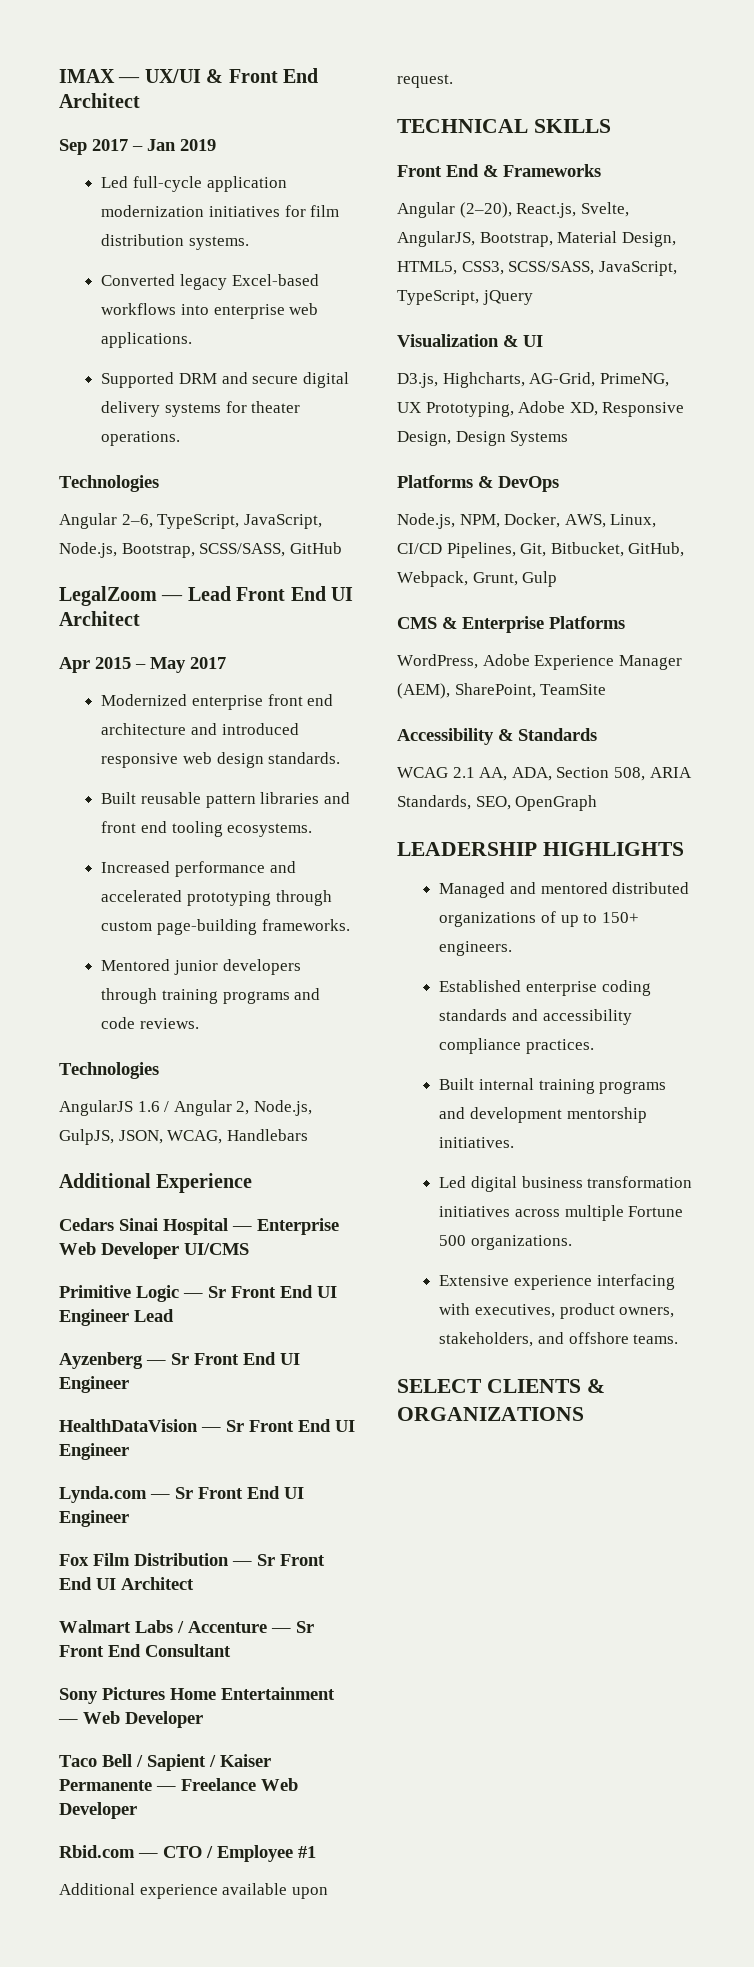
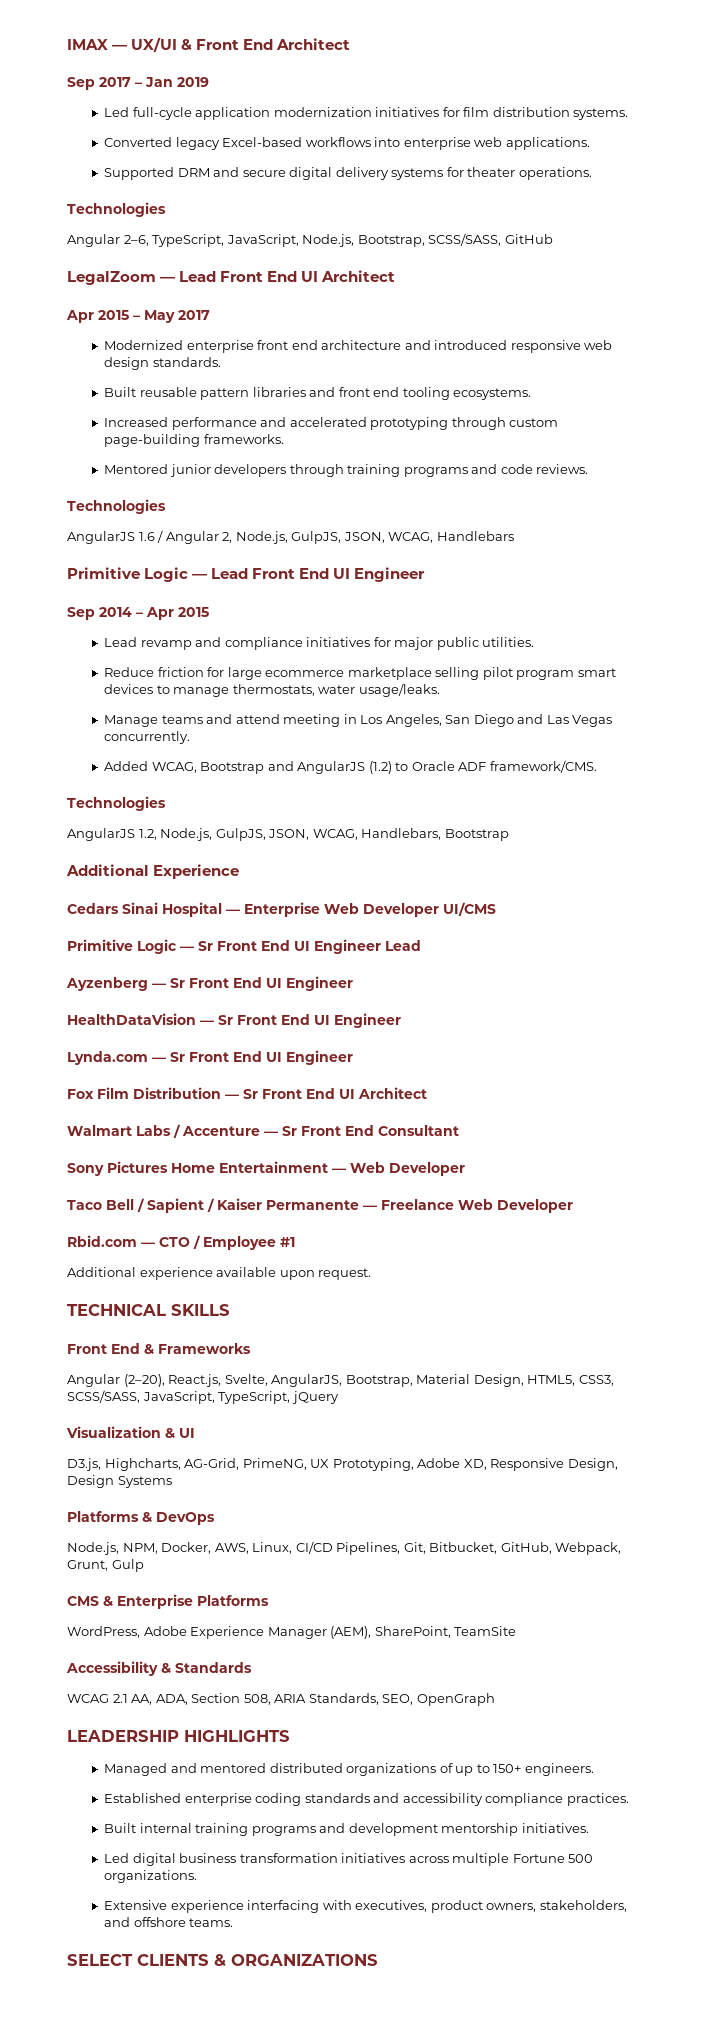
+ Primitive Logic — Lead Front End UI Engineer
+ Sep 2014 – Apr 2015
+ Lead revamp and compliance initiatives for major public utilities.
+ Reduce friction for large ecommerce marketplace selling pilot program smart devices to manage thermostats, water usage/leaks.
+ Manage teams and attend meeting in Los Angeles, San Diego and Las Vegas concurrently.
+ Added WCAG, Bootstrap and AngularJS (1.2) to Oracle ADF framework/CMS.
+ Technologies
+ AngularJS 1.2, Node.js, GulpJS, JSON, WCAG, Handlebars, Bootstrap

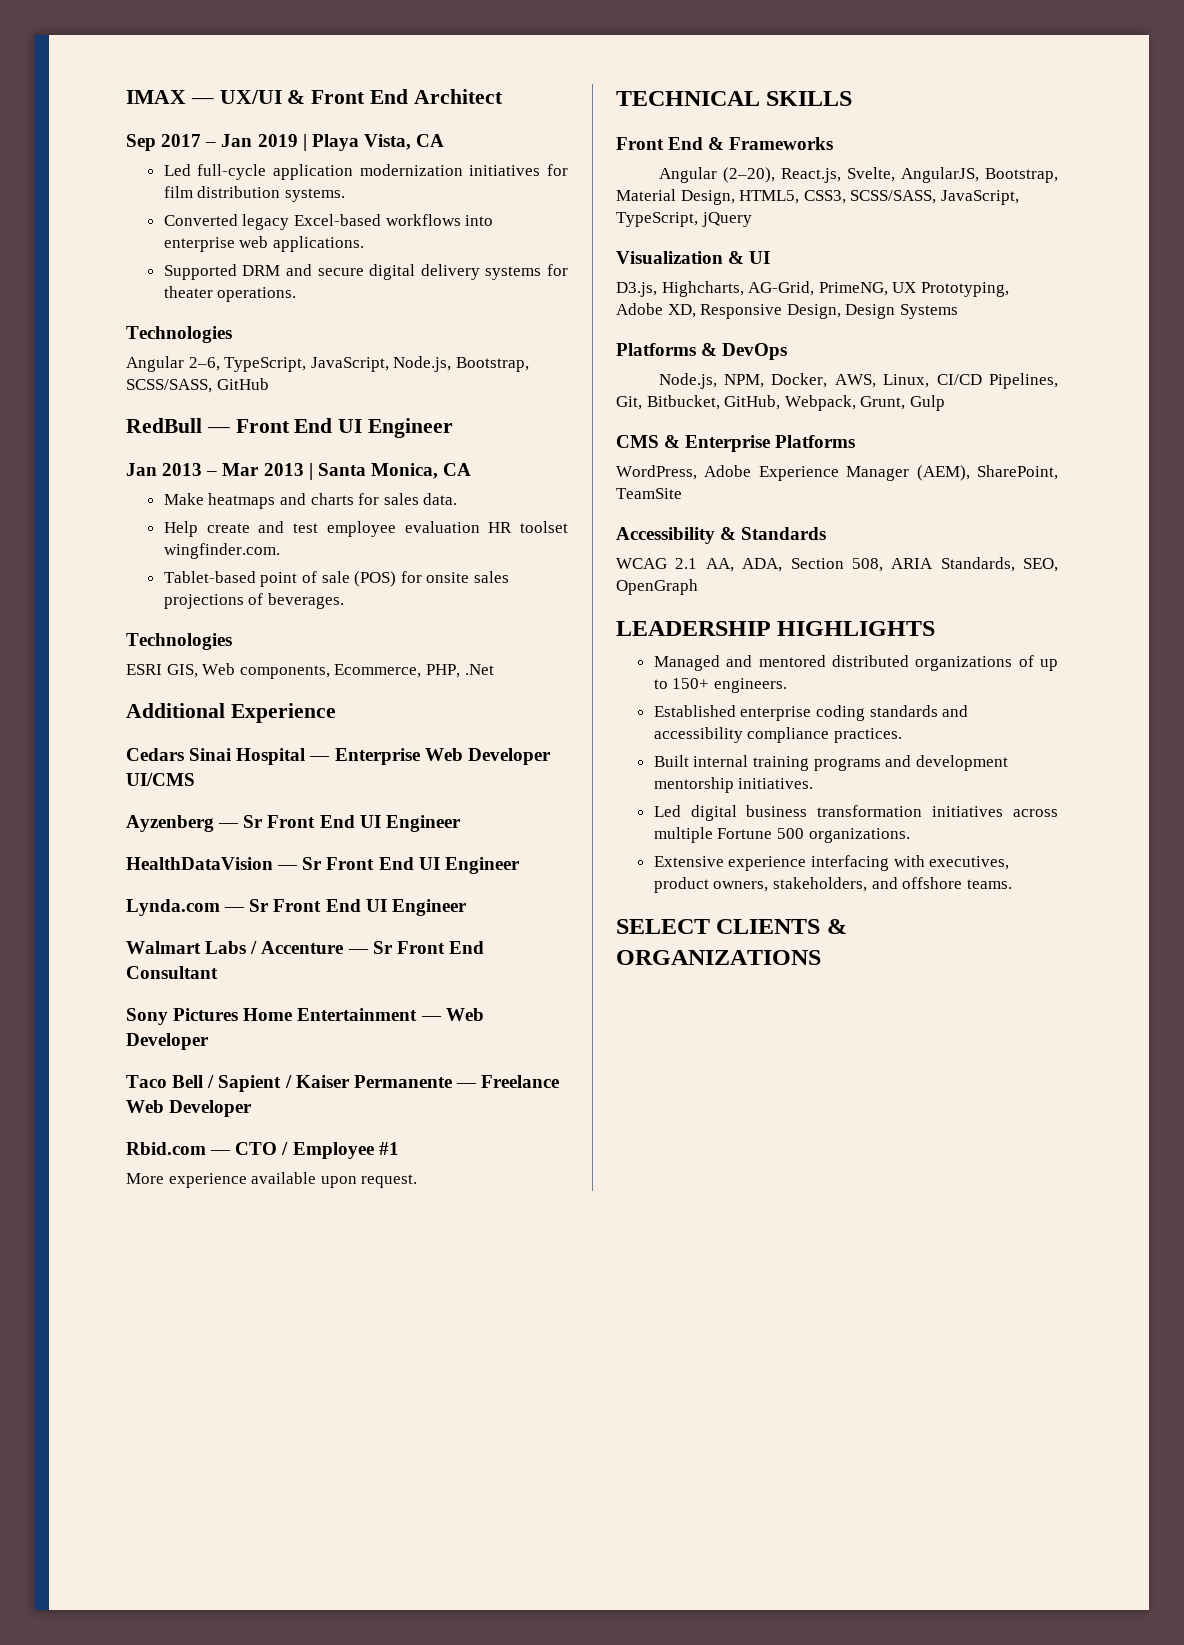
- Sep 2017 – Jan 2019
+ Sep 2017 – Jan 2019 | Playa Vista, CA
- LegalZoom — Lead Front End UI Architect
- Apr 2015 – May 2017
- Modernized enterprise front end architecture and introduced responsive web design standards.
- Built reusable pattern libraries and front end tooling ecosystems.
- Increased performance and accelerated prototyping through custom page-building frameworks.
- Mentored junior developers through training programs and code reviews.
+ RedBull — Front End UI Engineer
+ Jan 2013 – Mar 2013 | Santa Monica, CA
+ Make heatmaps and charts for sales data.
+ Help create and test employee evaluation HR toolset wingfinder.com.
+ Tablet-based point of sale (POS) for onsite sales projections of beverages.
  Technologies
- AngularJS 1.6 / Angular 2, Node.js, GulpJS, JSON, WCAG, Handlebars
- Primitive Logic — Lead Front End UI Engineer
- Sep 2014 – Apr 2015
- Lead revamp and compliance initiatives for major public utilities.
- Reduce friction for large ecommerce marketplace selling pilot program smart devices to manage thermostats, water usage/leaks.
- Manage teams and attend meeting in Los Angeles, San Diego and Las Vegas concurrently.
- Added WCAG, Bootstrap and AngularJS (1.2) to Oracle ADF framework/CMS.
- Technologies
- AngularJS 1.2, Node.js, GulpJS, JSON, WCAG, Handlebars, Bootstrap
+ ESRI GIS, Web components, Ecommerce, PHP, .Net
- Primitive Logic — Sr Front End UI Engineer Lead
- Fox Film Distribution — Sr Front End UI Architect
- Additional experience available upon request.
+ More experience available upon request.

